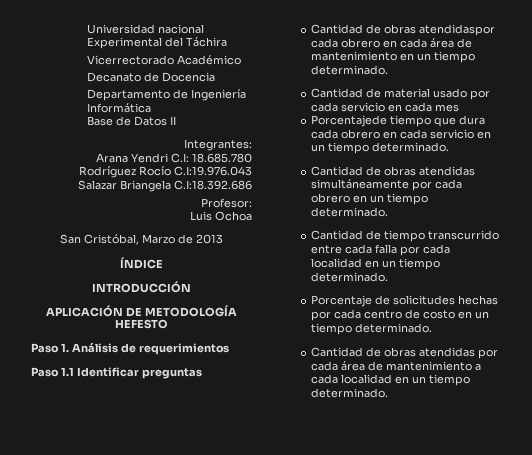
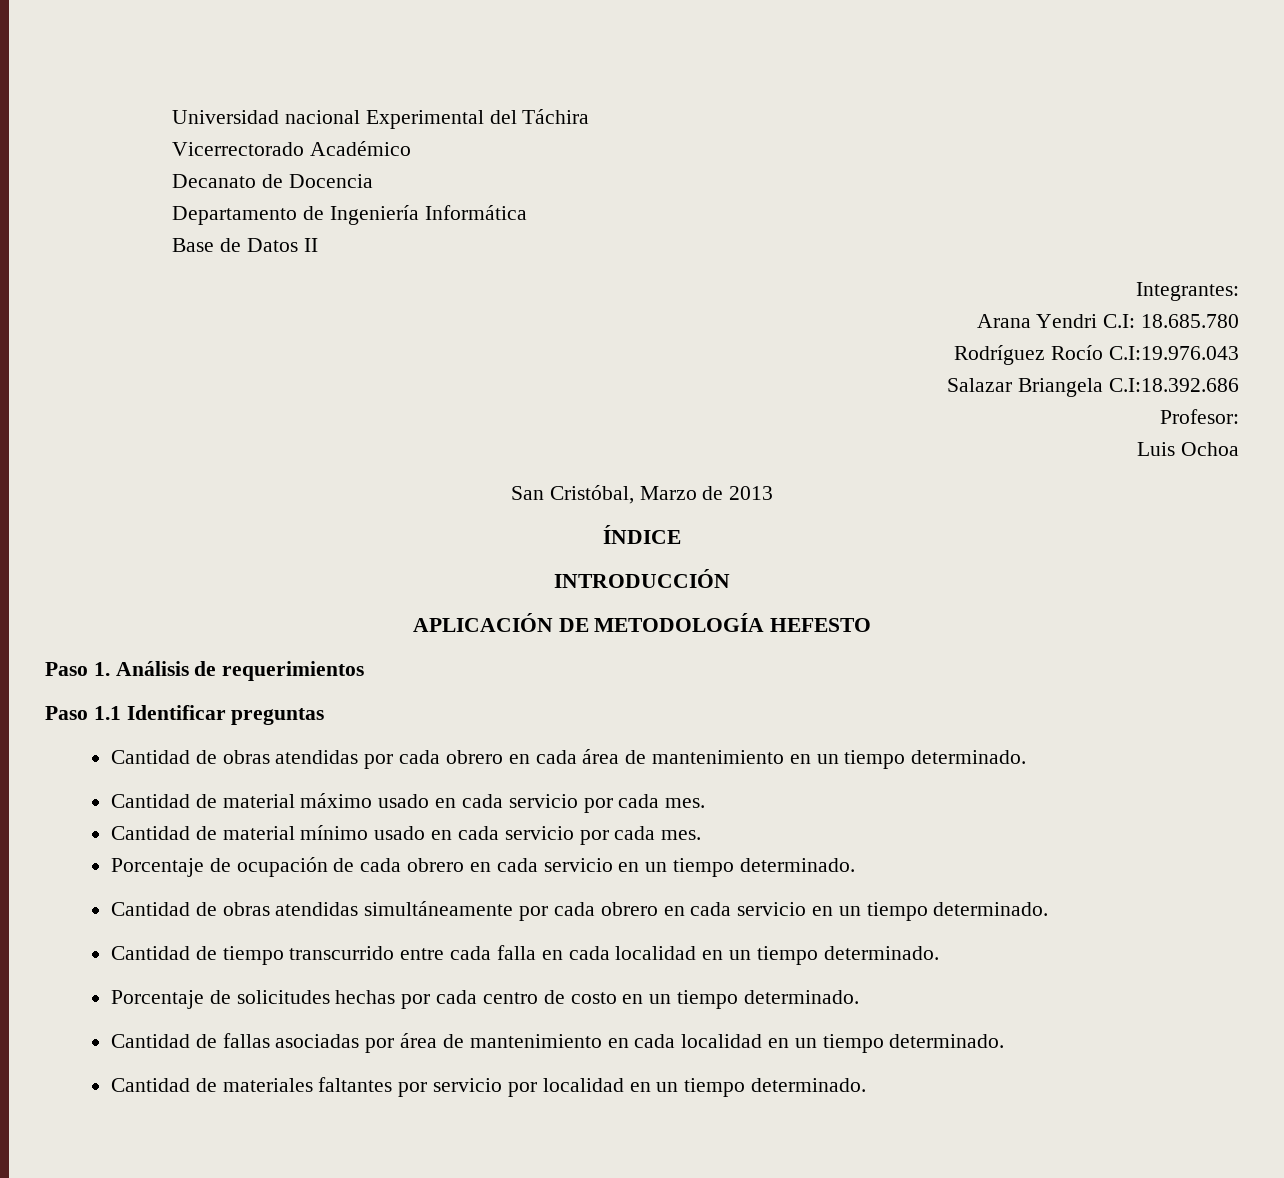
- Cantidad de obras atendidaspor cada obrero en cada área de mantenimiento en un tiempo determinado.
+ Cantidad de obras atendidas por cada obrero en cada área de mantenimiento en un tiempo determinado.
- Cantidad de material usado por cada servicio en cada mes
- Porcentajede tiempo que dura cada obrero en cada servicio en un tiempo determinado.
+ Cantidad de material máximo usado en cada servicio por cada mes.
+ Cantidad de material mínimo usado en cada servicio por cada mes.
+ Porcentaje de ocupación de cada obrero en cada servicio en un tiempo determinado.
- Cantidad de obras atendidas simultáneamente por cada obrero en un tiempo determinado.
+ Cantidad de obras atendidas simultáneamente por cada obrero en cada servicio en un tiempo determinado.
- Cantidad de tiempo transcurrido entre cada falla por cada localidad en un tiempo determinado.
+ Cantidad de tiempo transcurrido entre cada falla en cada localidad en un tiempo determinado.
- Cantidad de obras atendidas por cada área de mantenimiento a cada localidad en un tiempo determinado.
+ Cantidad de fallas asociadas por área de mantenimiento en cada localidad en un tiempo determinado.
+ Cantidad de materiales faltantes por servicio por localidad en un tiempo determinado.

